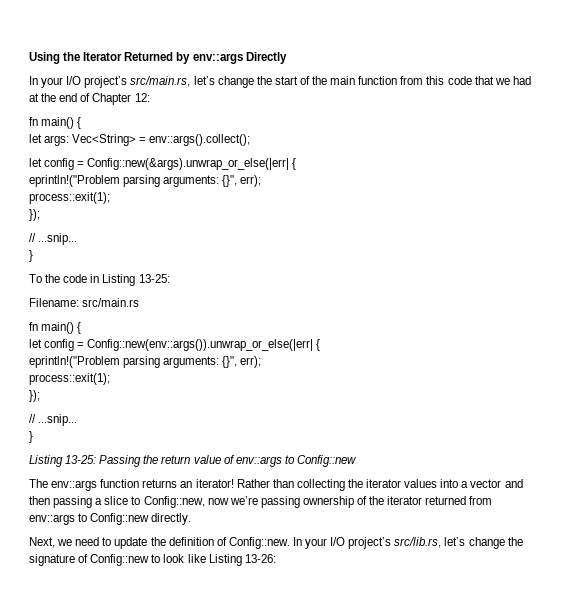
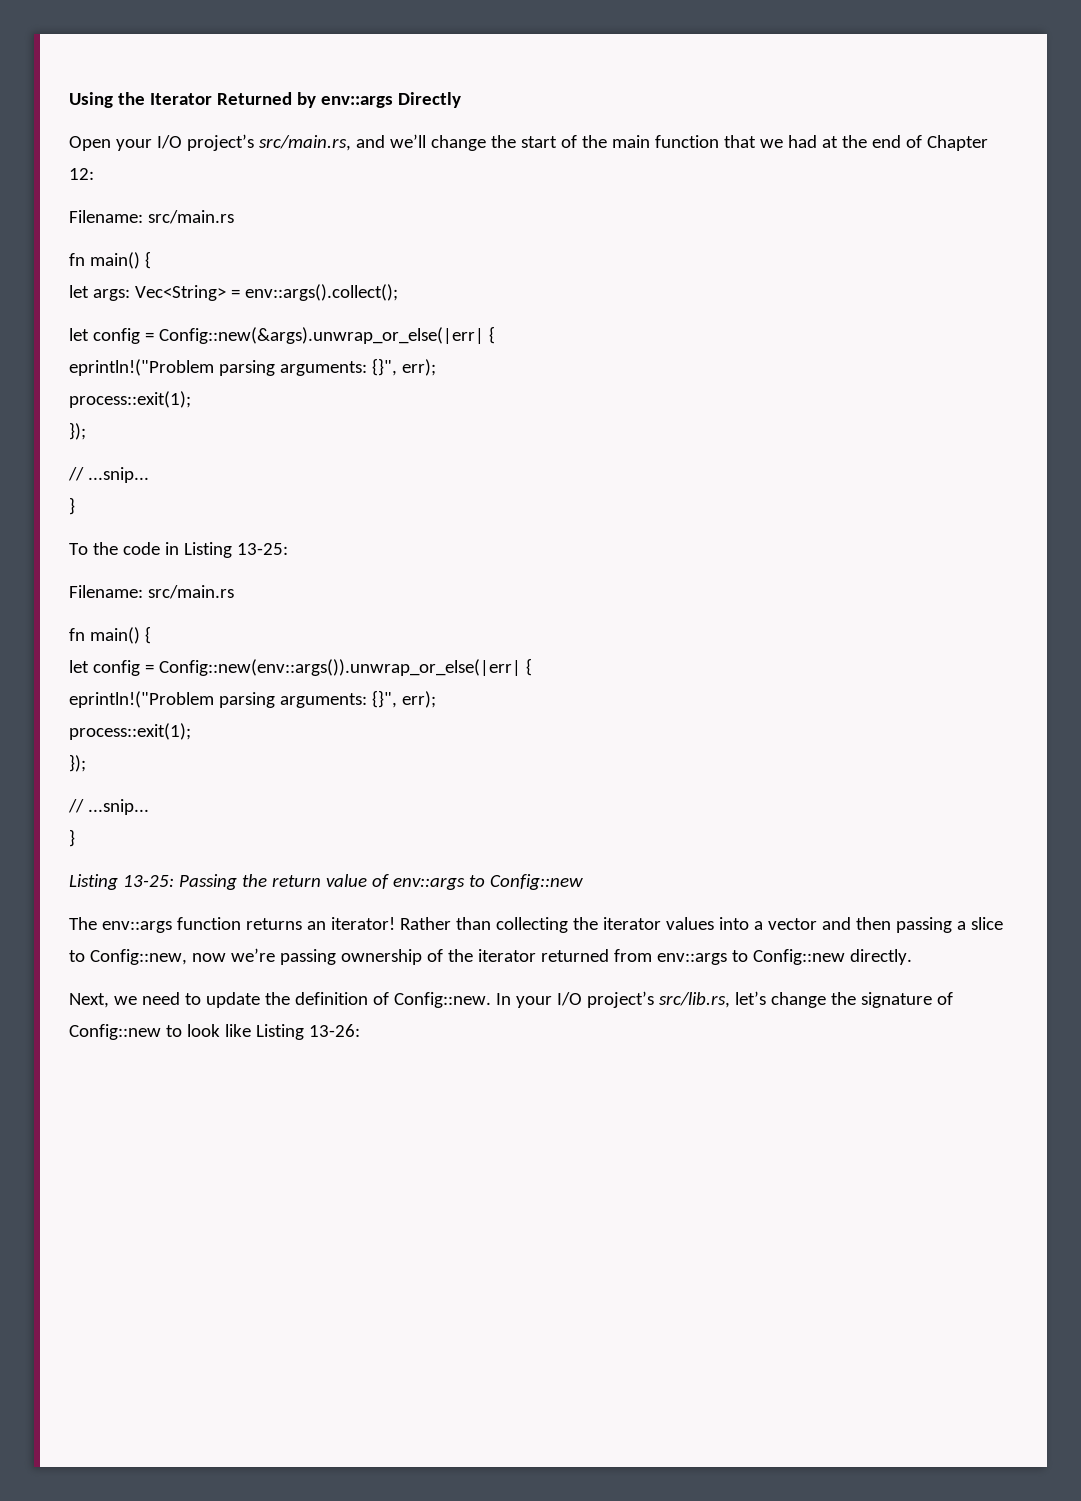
- In your I/O project’s src/main.rs, let’s change the start of the main function from this code that we had at the end of Chapter 12:
+ Open your I/O project’s src/main.rs, and we’ll change the start of the main function that we had at the end of Chapter 12:
+ Filename: src/main.rs

